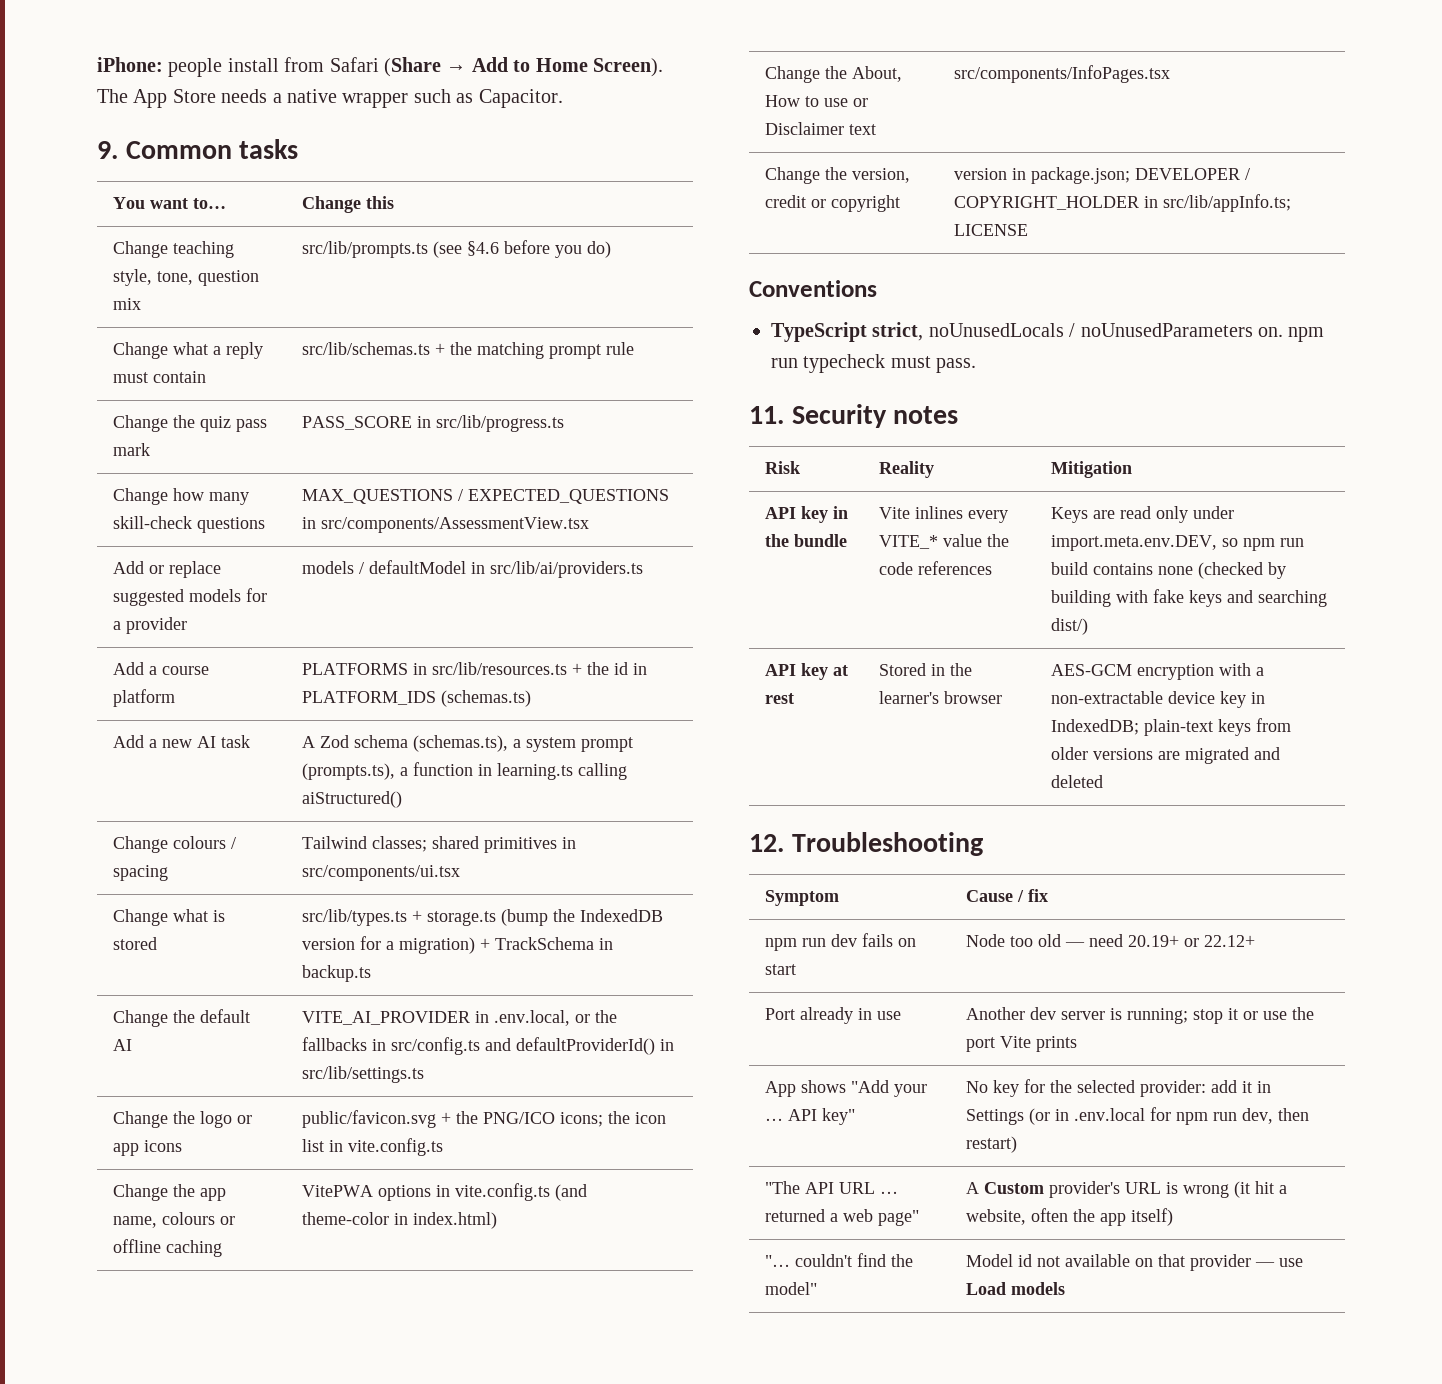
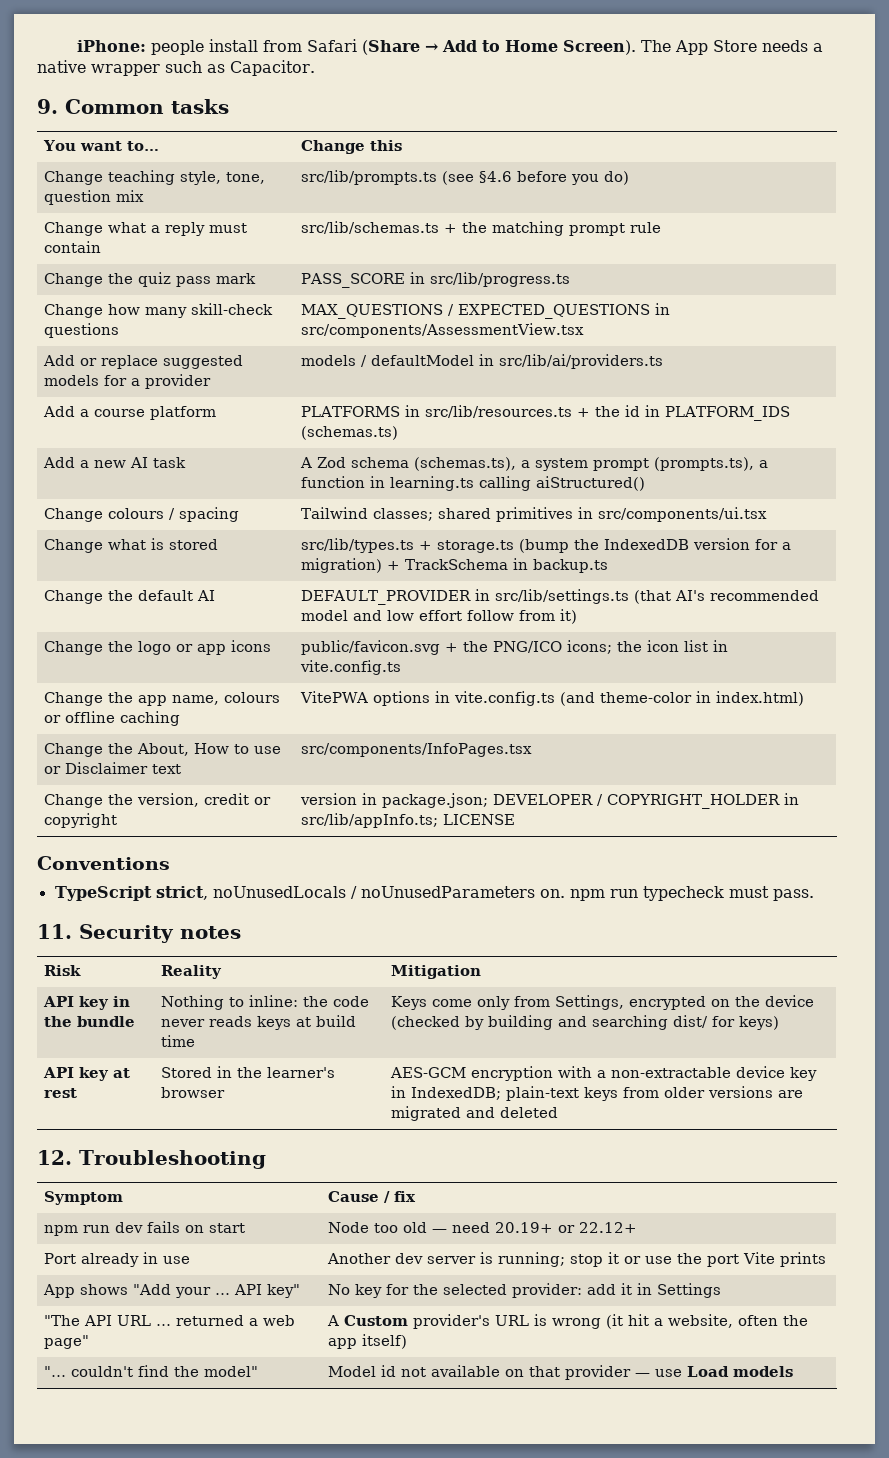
- Change the default AI | VITE_AI_PROVIDER in .env.local, or the fallbacks in src/config.ts and defaultProviderId() in src/lib/settings.ts
+ Change the default AI | DEFAULT_PROVIDER in src/lib/settings.ts (that AI's recommended model and low effort follow from it)
- API key in the bundle | Vite inlines every VITE_* value the code references | Keys are read only under import.meta.env.DEV, so npm run build contains none (checked by building with fake keys and searching dist/)
+ API key in the bundle | Nothing to inline: the code never reads keys at build time | Keys come only from Settings, encrypted on the device (checked by building and searching dist/ for keys)
- App shows "Add your … API key" | No key for the selected provider: add it in Settings (or in .env.local for npm run dev, then restart)
+ App shows "Add your … API key" | No key for the selected provider: add it in Settings

